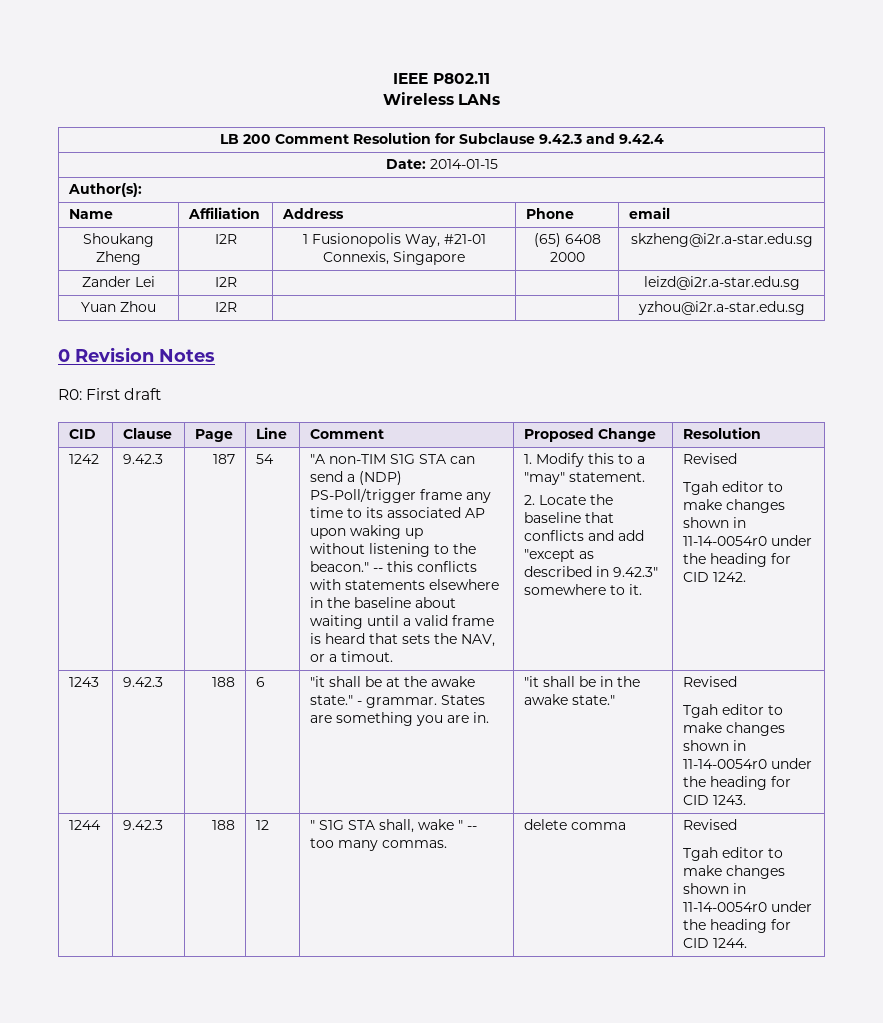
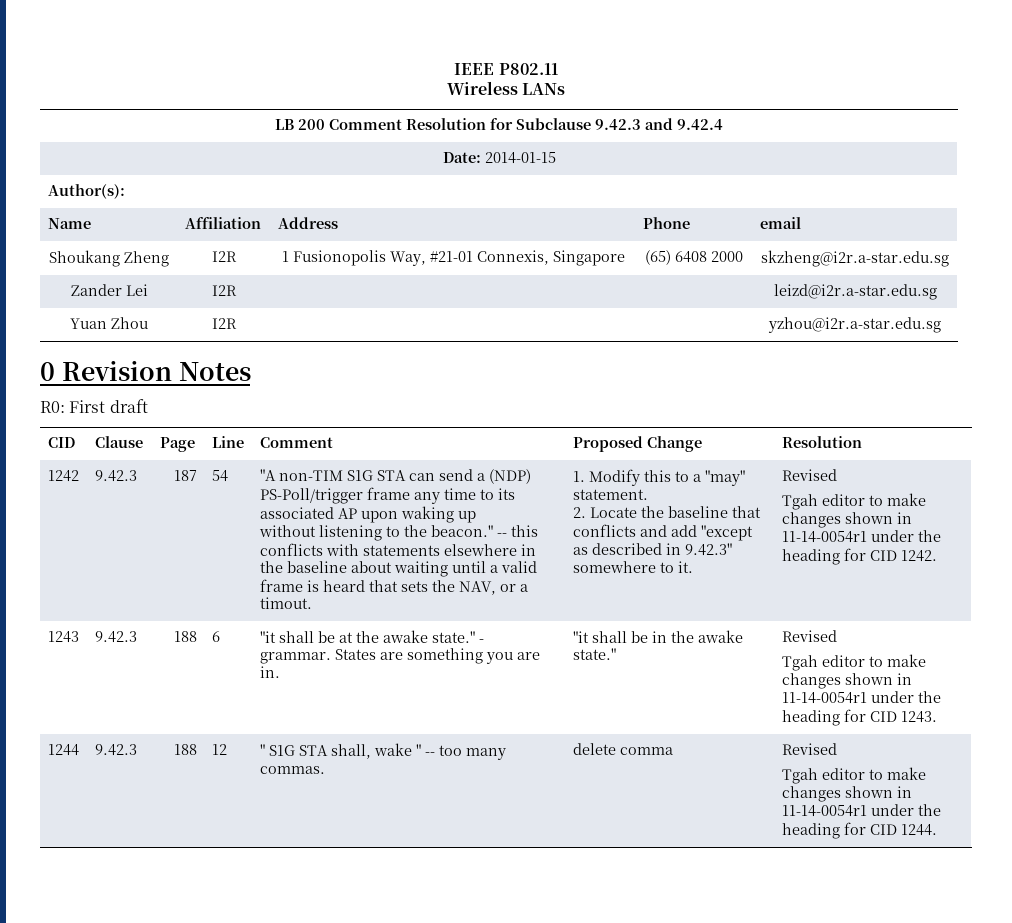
- Tgah editor to make changes shown in 11-14-0054r0 under the heading for CID 1242.
+ Tgah editor to make changes shown in 11-14-0054r1 under the heading for CID 1242.
- Tgah editor to make changes shown in 11-14-0054r0 under the heading for CID 1243.
+ Tgah editor to make changes shown in 11-14-0054r1 under the heading for CID 1243.
  1244 | 9.42.3 | 188 | 12 | " S1G STA shall, wake " -- too many commas. | delete comma | Revised
- Tgah editor to make changes shown in 11-14-0054r0 under the heading for CID 1244.
+ Tgah editor to make changes shown in 11-14-0054r1 under the heading for CID 1244.

